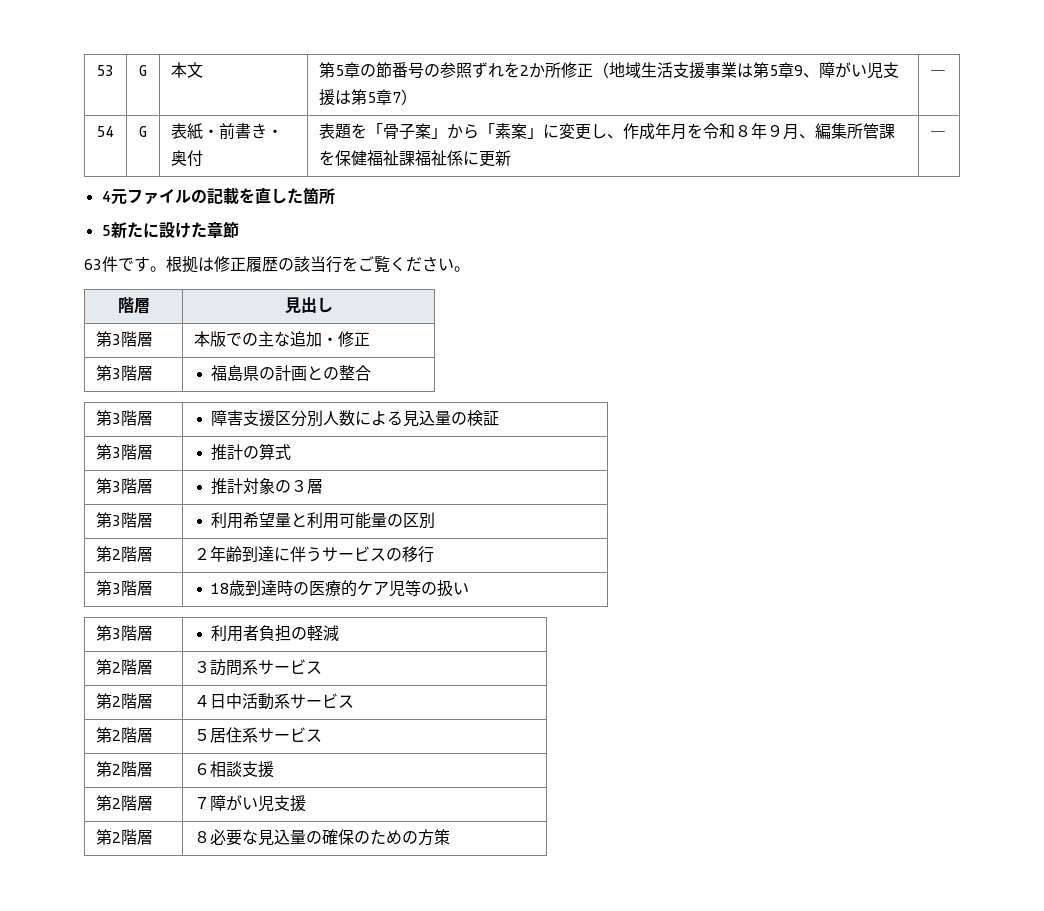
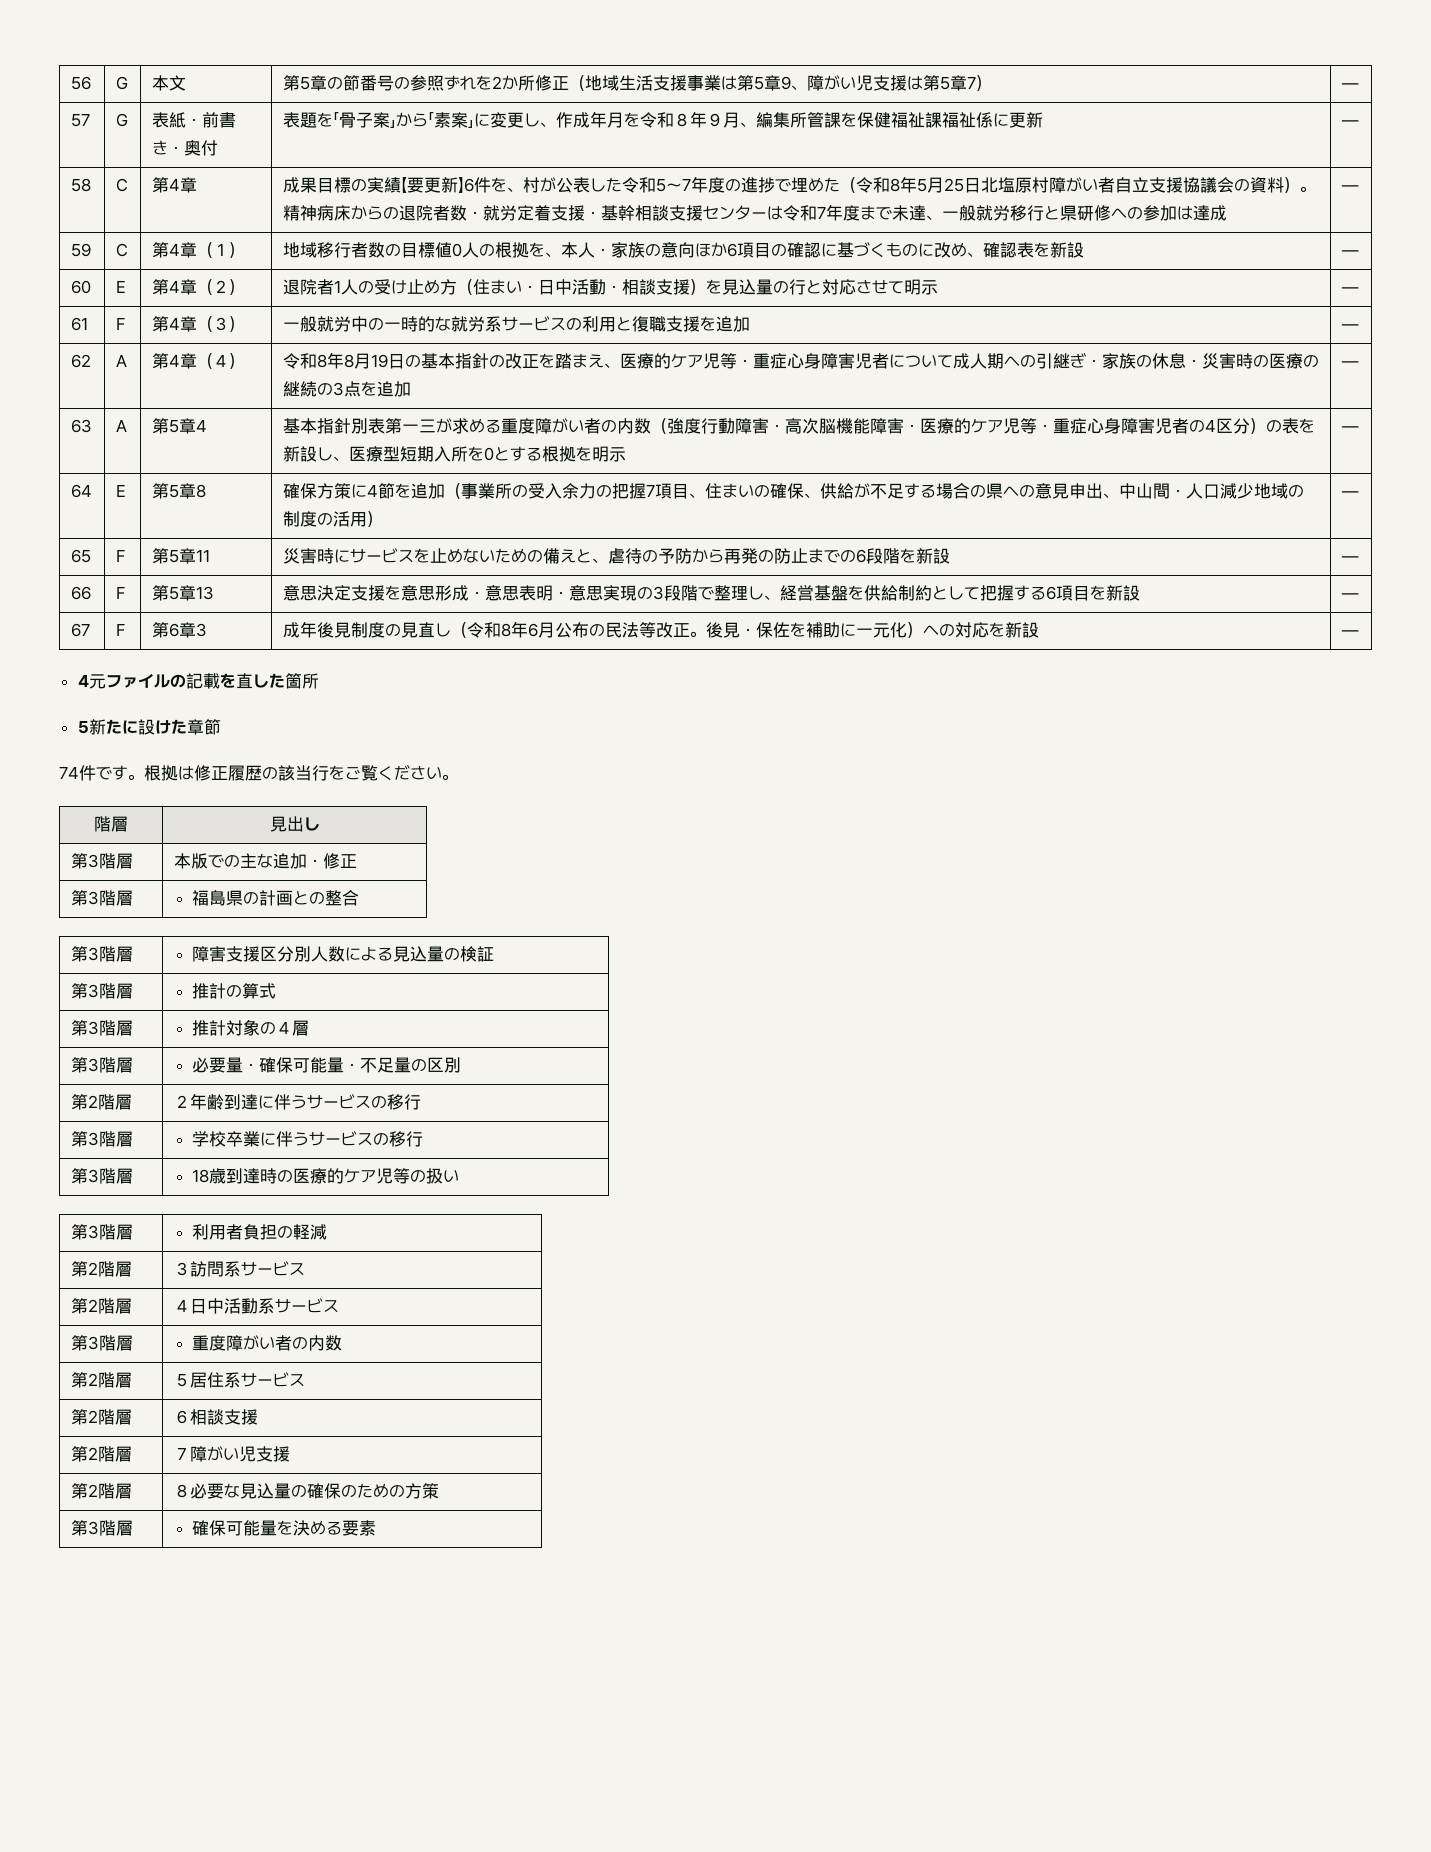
- 53 | G | 本文 | 第5章の節番号の参照ずれを2か所修正（地域生活支援事業は第5章9、障がい児支援は第5章7） | ―
+ 56 | G | 本文 | 第5章の節番号の参照ずれを2か所修正（地域生活支援事業は第5章9、障がい児支援は第5章7） | ―
- 54 | G | 表紙・前書き・奥付 | 表題を「骨子案」から「素案」に変更し、作成年月を令和８年９月、編集所管課を保健福祉課福祉係に更新 | ―
+ 57 | G | 表紙・前書き・奥付 | 表題を「骨子案」から「素案」に変更し、作成年月を令和８年９月、編集所管課を保健福祉課福祉係に更新 | ―
+ 58 | C | 第4章 | 成果目標の実績【要更新】6件を、村が公表した令和5〜7年度の進捗で埋めた（令和8年5月25日北塩原村障がい者自立支援協議会の資料）。精神病床からの退院者数・就労定着支援・基幹相談支援センターは令和7年度まで未達、一般就労移行と県研修への参加は達成 | ―
+ 59 | C | 第4章（１） | 地域移行者数の目標値0人の根拠を、本人・家族の意向ほか6項目の確認に基づくものに改め、確認表を新設 | ―
+ 60 | E | 第4章（２） | 退院者1人の受け止め方（住まい・日中活動・相談支援）を見込量の行と対応させて明示 | ―
+ 61 | F | 第4章（３） | 一般就労中の一時的な就労系サービスの利用と復職支援を追加 | ―
+ 62 | A | 第4章（４） | 令和8年8月19日の基本指針の改正を踏まえ、医療的ケア児等・重症心身障害児者について成人期への引継ぎ・家族の休息・災害時の医療の継続の3点を追加 | ―
+ 63 | A | 第5章4 | 基本指針別表第一三が求める重度障がい者の内数（強度行動障害・高次脳機能障害・医療的ケア児等・重症心身障害児者の4区分）の表を新設し、医療型短期入所を0とする根拠を明示 | ―
+ 64 | E | 第5章8 | 確保方策に4節を追加（事業所の受入余力の把握7項目、住まいの確保、供給が不足する場合の県への意見申出、中山間・人口減少地域の制度の活用） | ―
+ 65 | F | 第5章11 | 災害時にサービスを止めないための備えと、虐待の予防から再発の防止までの6段階を新設 | ―
+ 66 | F | 第5章13 | 意思決定支援を意思形成・意思表明・意思実現の3段階で整理し、経営基盤を供給制約として把握する6項目を新設 | ―
+ 67 | F | 第6章3 | 成年後見制度の見直し（令和8年6月公布の民法等改正。後見・保佐を補助に一元化）への対応を新設 | ―
- 63件です。
+ 74件です。
- 第3階層 | 推計対象の３層
+ 第3階層 | 推計対象の４層
- 第3階層 | 利用希望量と利用可能量の区別
+ 第3階層 | 必要量・確保可能量・不足量の区別
+ 第3階層 | 学校卒業に伴うサービスの移行
+ 第3階層 | 重度障がい者の内数
+ 第3階層 | 確保可能量を決める要素

